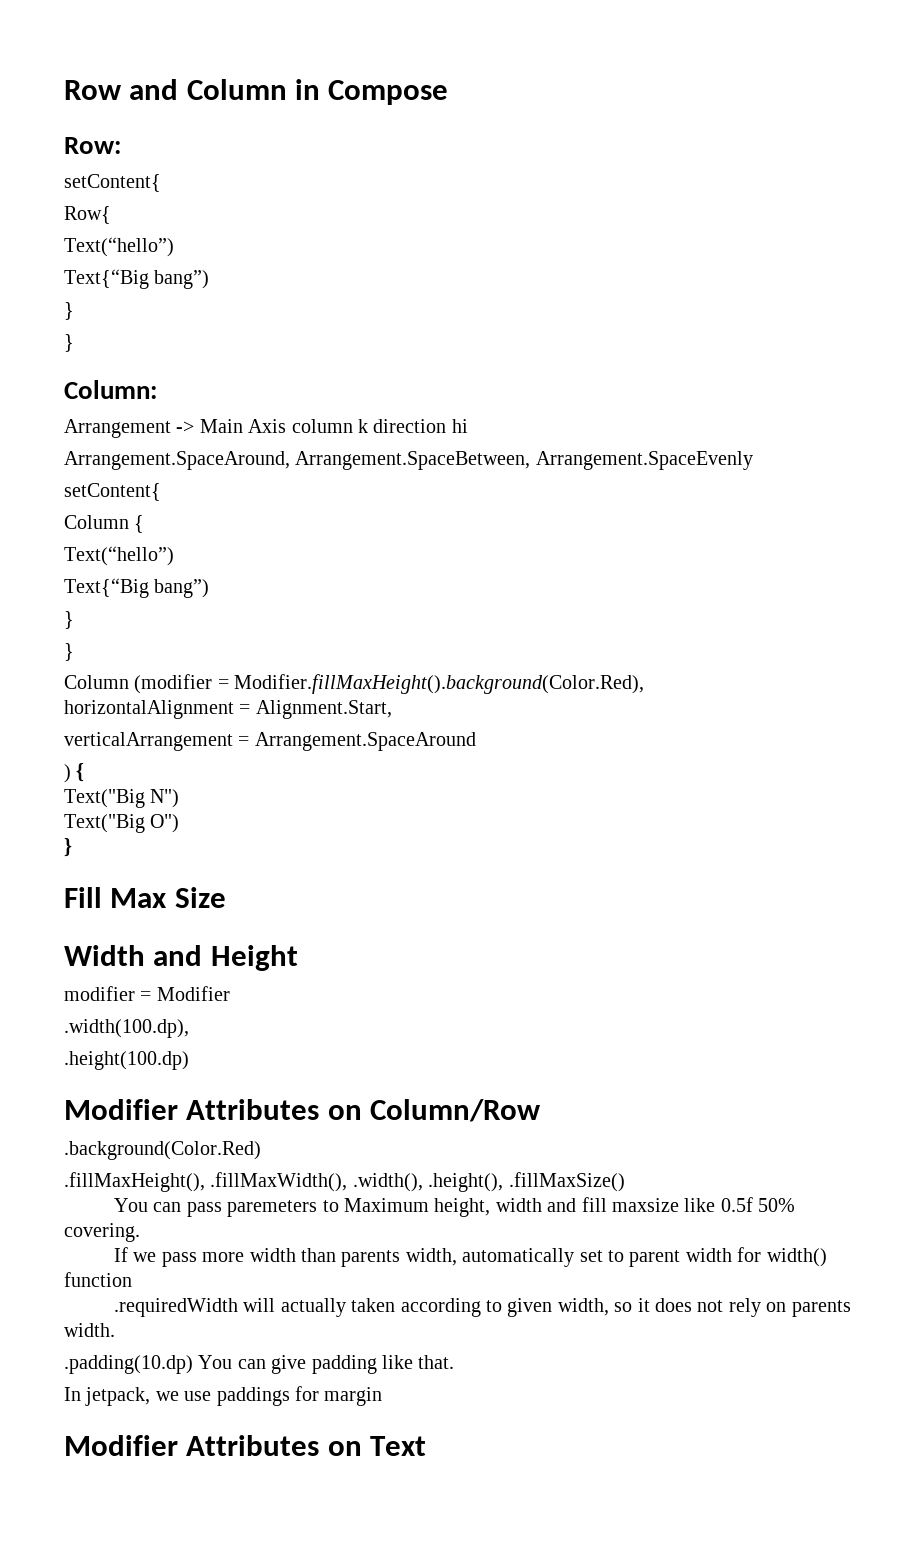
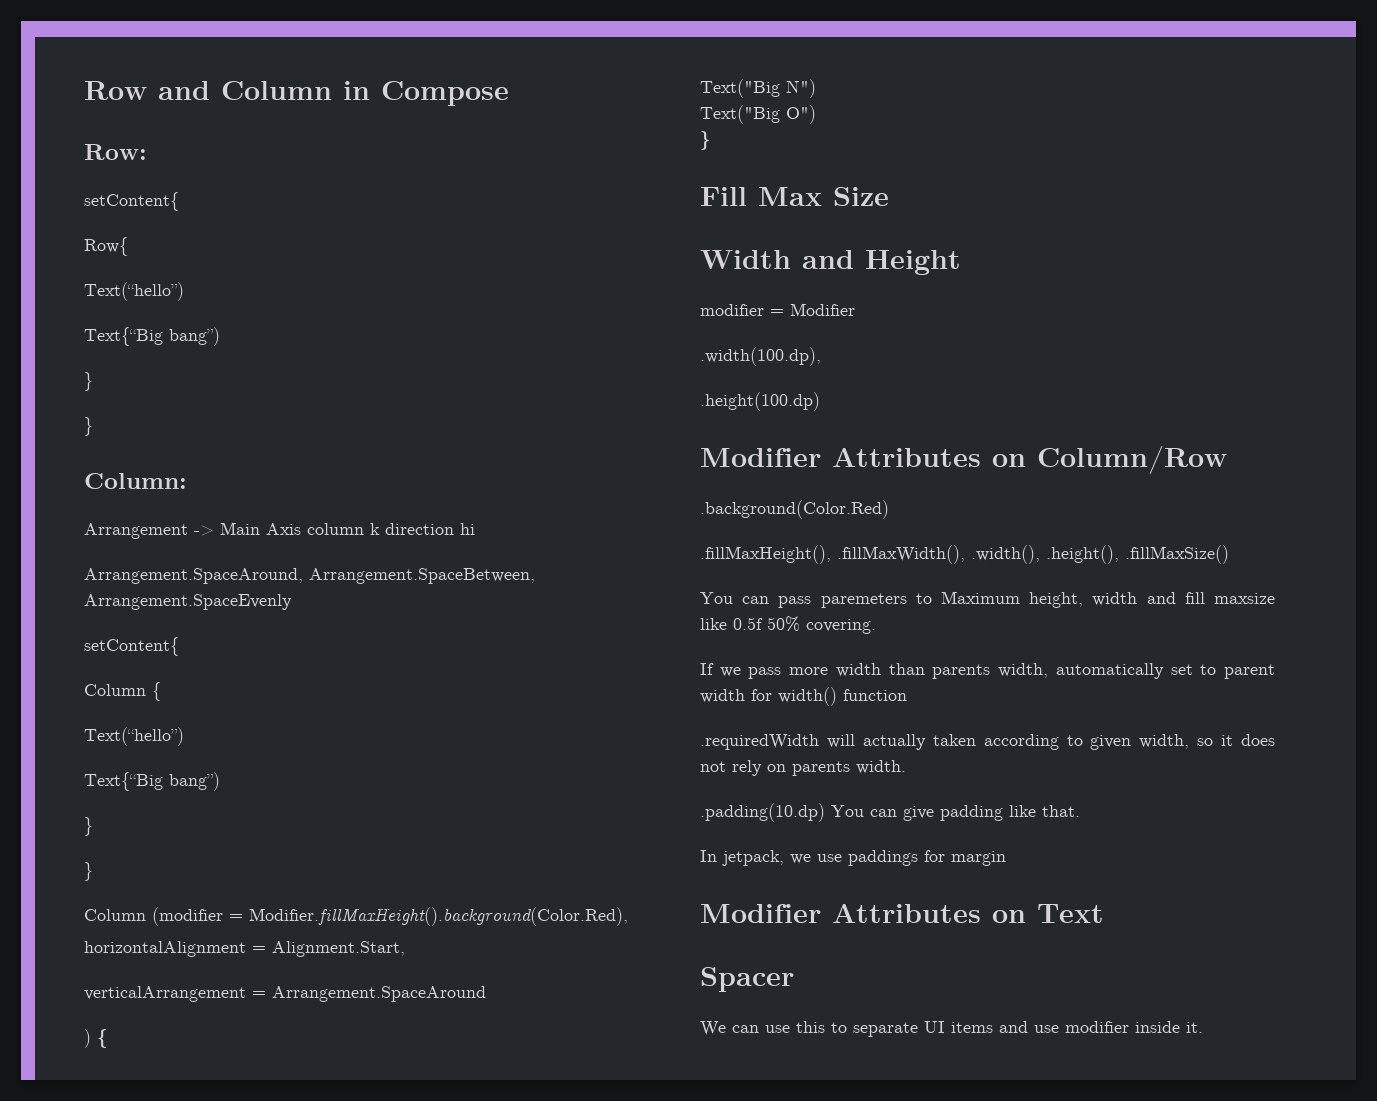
+ Spacer
+ We can use this to separate UI items and use modifier inside it.

